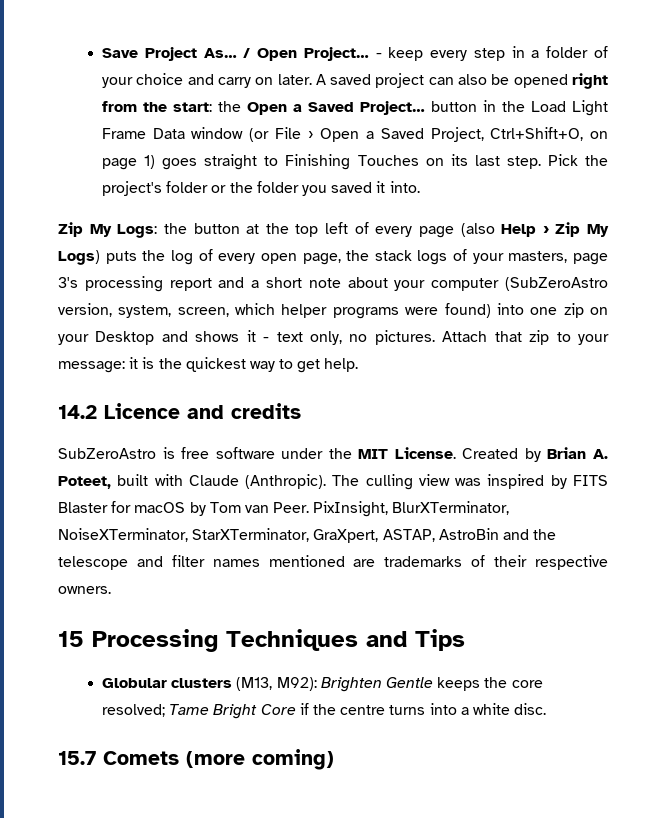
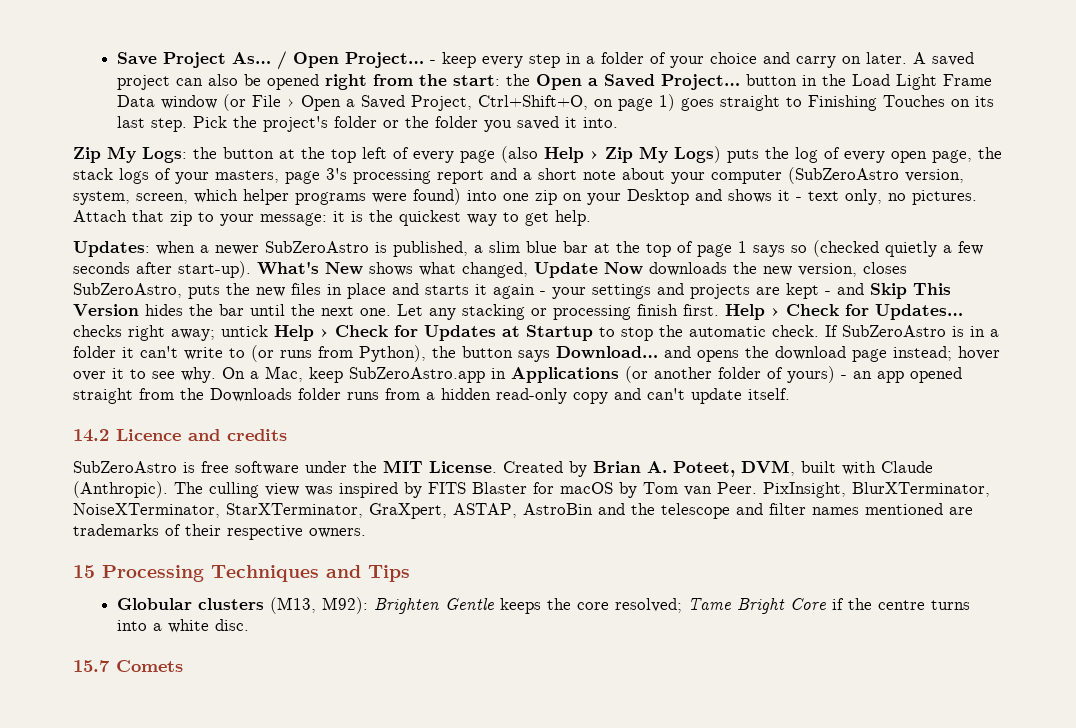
+ Updates: when a newer SubZeroAstro is published, a slim blue bar at the top of page 1 says so (checked quietly a few seconds after start-up). What's New shows what changed, Update Now downloads the new version, closes SubZeroAstro, puts the new files in place and starts it again - your settings and projects are kept - and Skip This Version hides the bar until the next one. Let any stacking or processing finish first. Help › Check for Updates… checks right away; untick Help › Check for Updates at Startup to stop the automatic check. If SubZeroAstro is in a folder it can't write to (or runs from Python), the button says Download… and opens the download page instead; hover over it to see why. On a Mac, keep SubZeroAstro.app in Applications (or another folder of yours) - an app opened straight from the Downloads folder runs from a hidden read-only copy and can't update itself.
- Created by Brian A. Poteet, built with Claude (Anthropic).
+ Created by Brian A. Poteet, DVM, built with Claude (Anthropic).
- 15.7 Comets (more coming)
+ 15.7 Comets

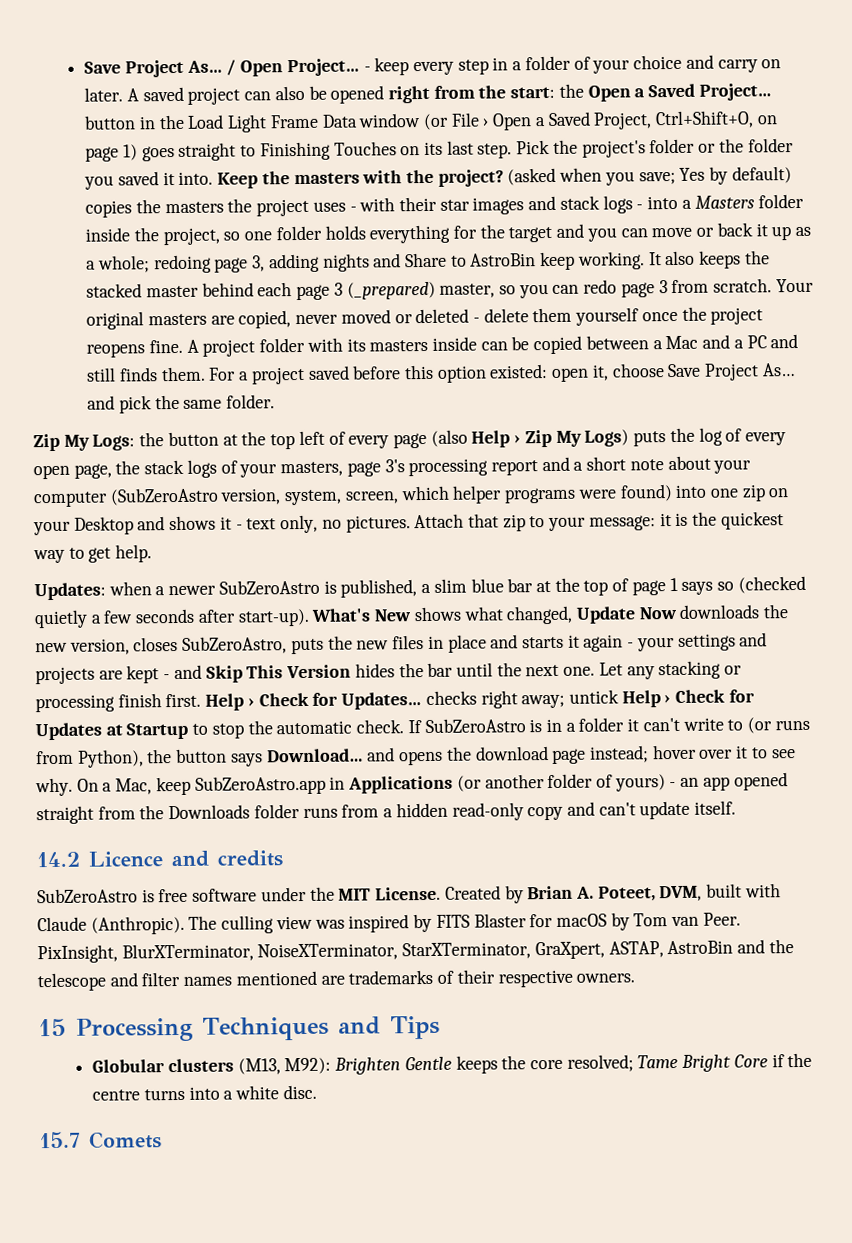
+ Keep the masters with the project? (asked when you save; Yes by default) copies the masters the project uses - with their star images and stack logs - into a Masters folder inside the project, so one folder holds everything for the target and you can move or back it up as a whole; redoing page 3, adding nights and Share to AstroBin keep working. It also keeps the stacked master behind each page 3 (_prepared) master, so you can redo page 3 from scratch. Your original masters are copied, never moved or deleted - delete them yourself once the project reopens fine. A project folder with its masters inside can be copied between a Mac and a PC and still finds them. For a project saved before this option existed: open it, choose Save Project As… and pick the same folder.

